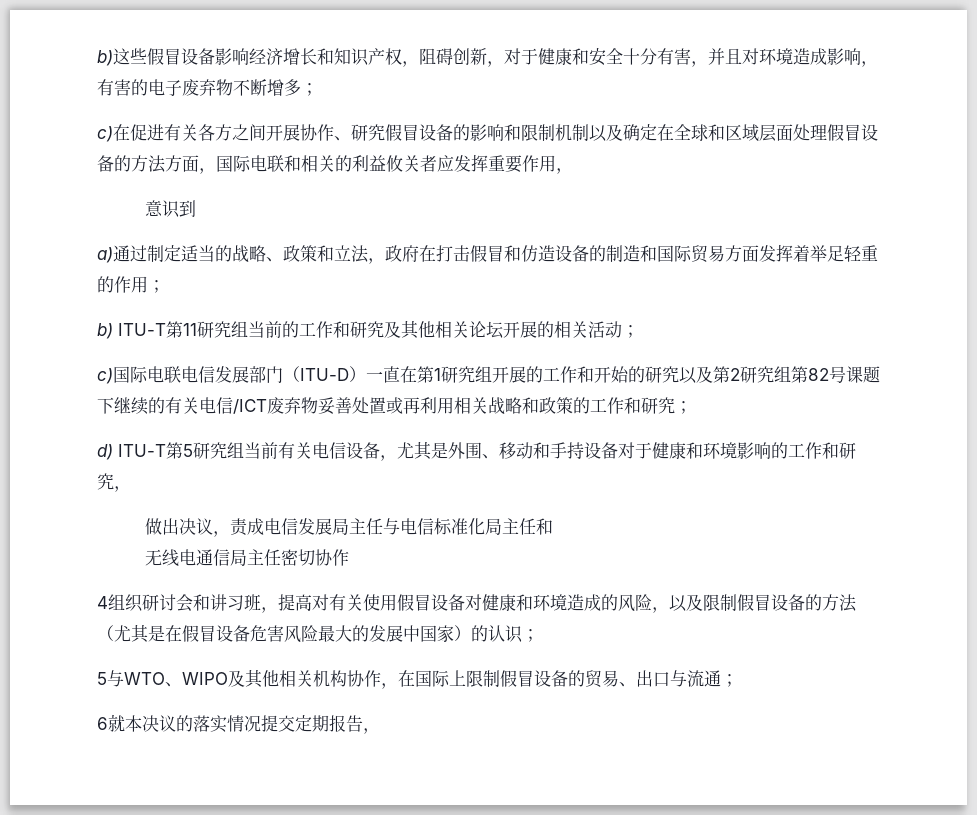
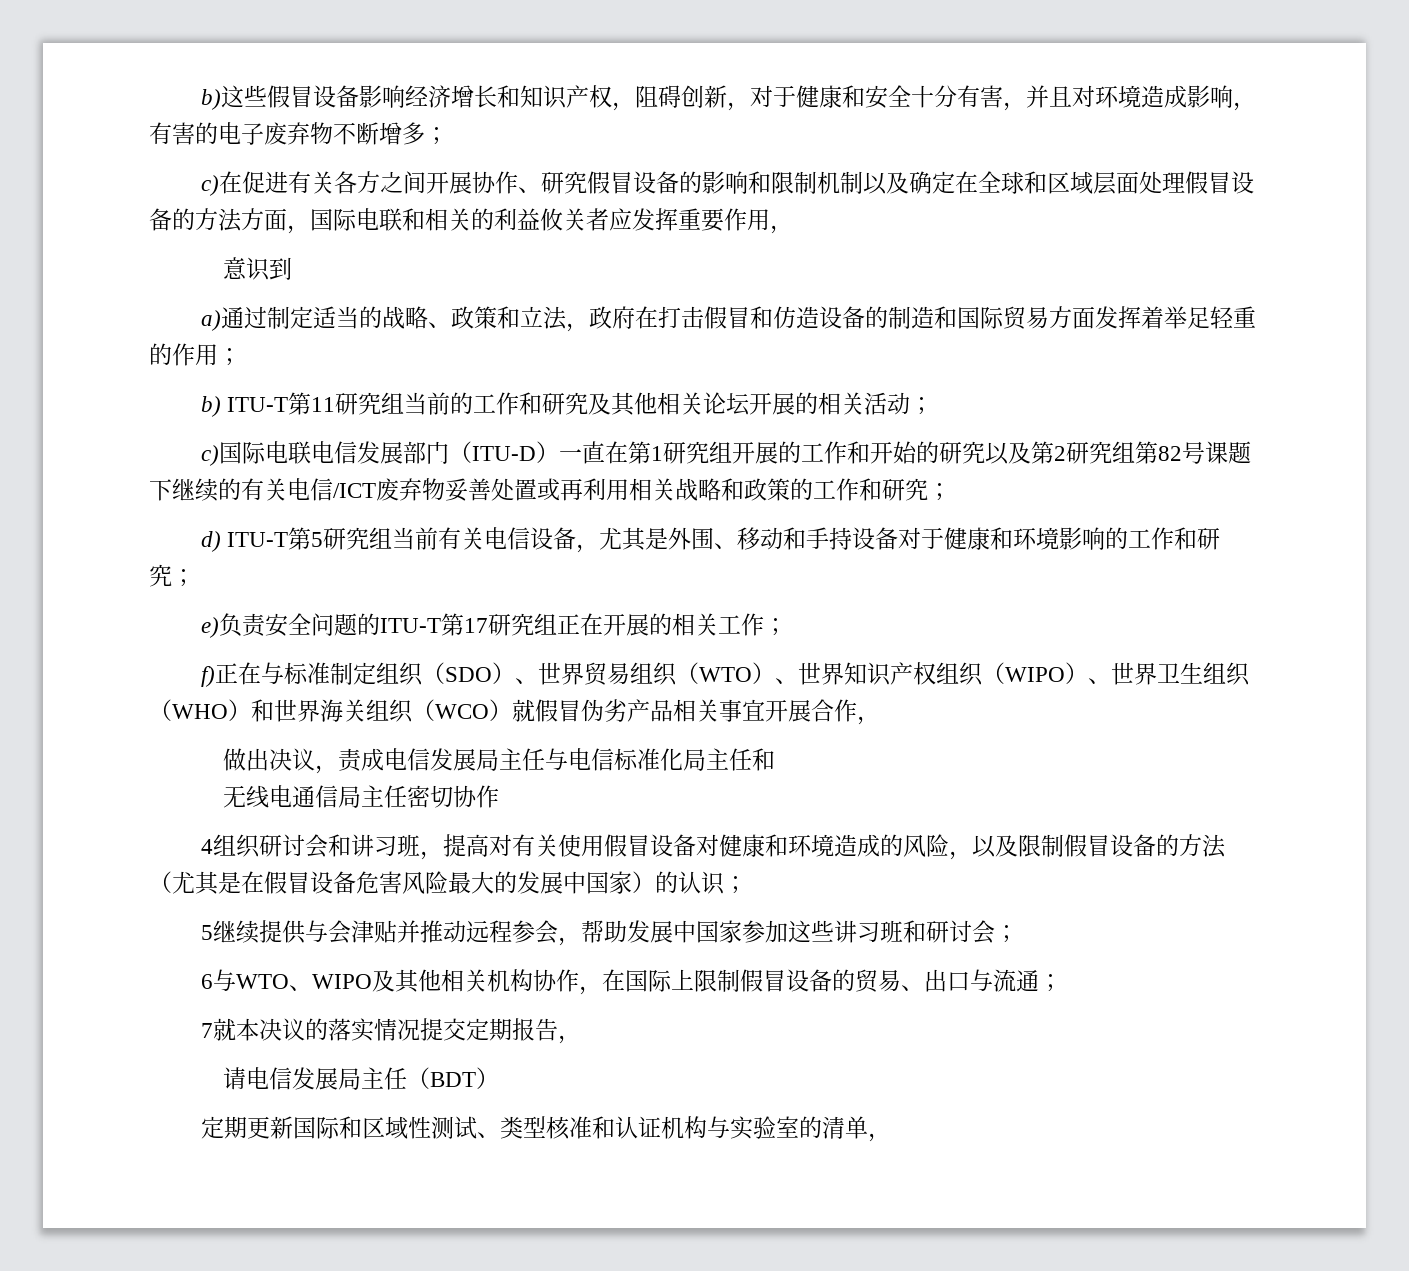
- d) ITU-T第5研究组当前有关电信设备，尤其是外围、移动和手持设备对于健康和环境影响的工作和研究，
+ d) ITU-T第5研究组当前有关电信设备，尤其是外围、移动和手持设备对于健康和环境影响的工作和研究；
+ e)负责安全问题的ITU-T第17研究组正在开展的相关工作；
+ f)正在与标准制定组织（SDO）、世界贸易组织（WTO）、世界知识产权组织（WIPO）、世界卫生组织（WHO）和世界海关组织（WCO）就假冒伪劣产品相关事宜开展合作，
- 5与WTO、WIPO及其他相关机构协作，在国际上限制假冒设备的贸易、出口与流通；
+ 5继续提供与会津贴并推动远程参会，帮助发展中国家参加这些讲习班和研讨会；
+ 6与WTO、WIPO及其他相关机构协作，在国际上限制假冒设备的贸易、出口与流通；
- 6就本决议的落实情况提交定期报告，
+ 7就本决议的落实情况提交定期报告，
+ 请电信发展局主任（BDT）
+ 定期更新国际和区域性测试、类型核准和认证机构与实验室的清单，

